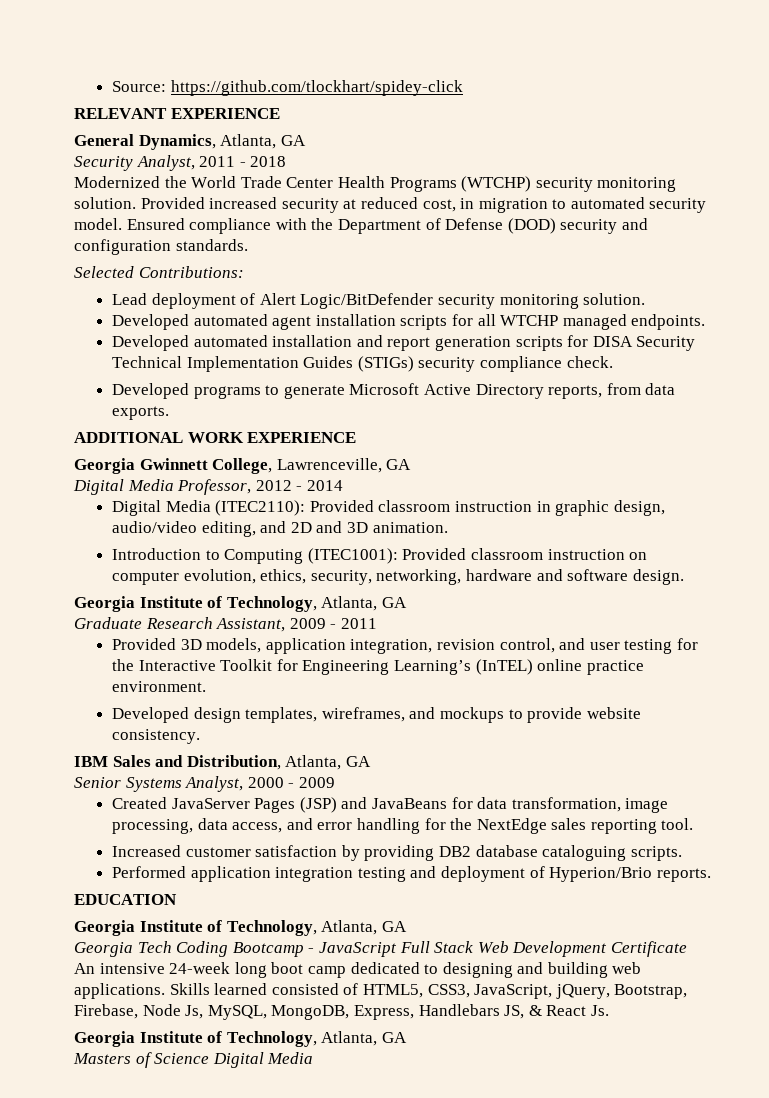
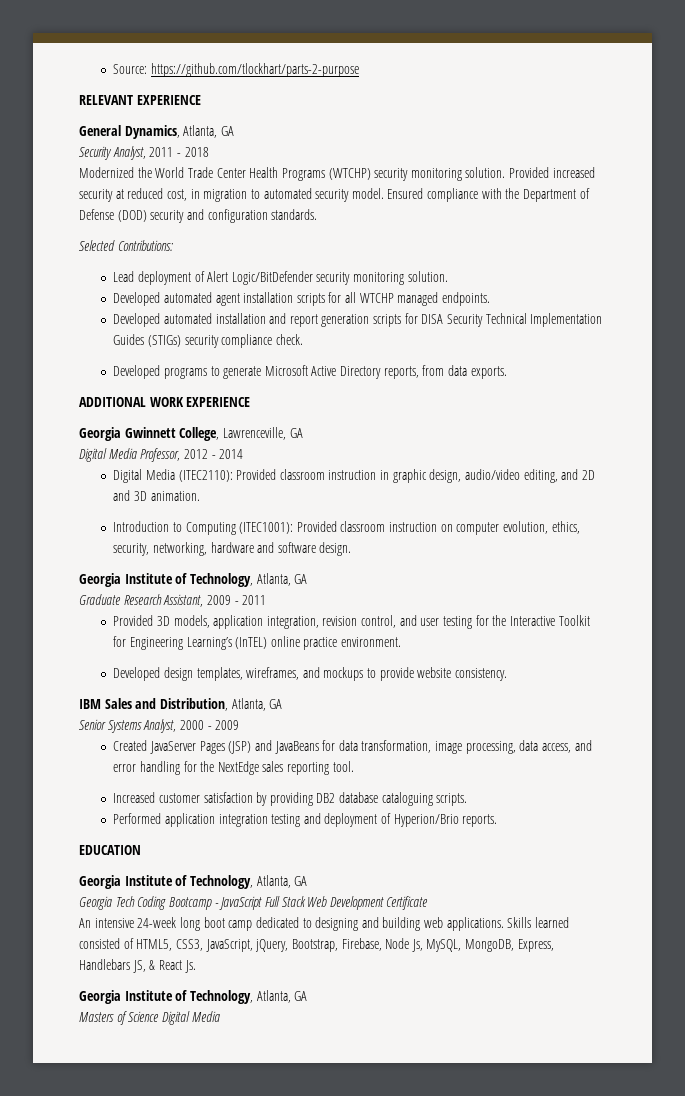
- Source: https://github.com/tlockhart/spidey-click
+ Source: https://github.com/tlockhart/parts-2-purpose

